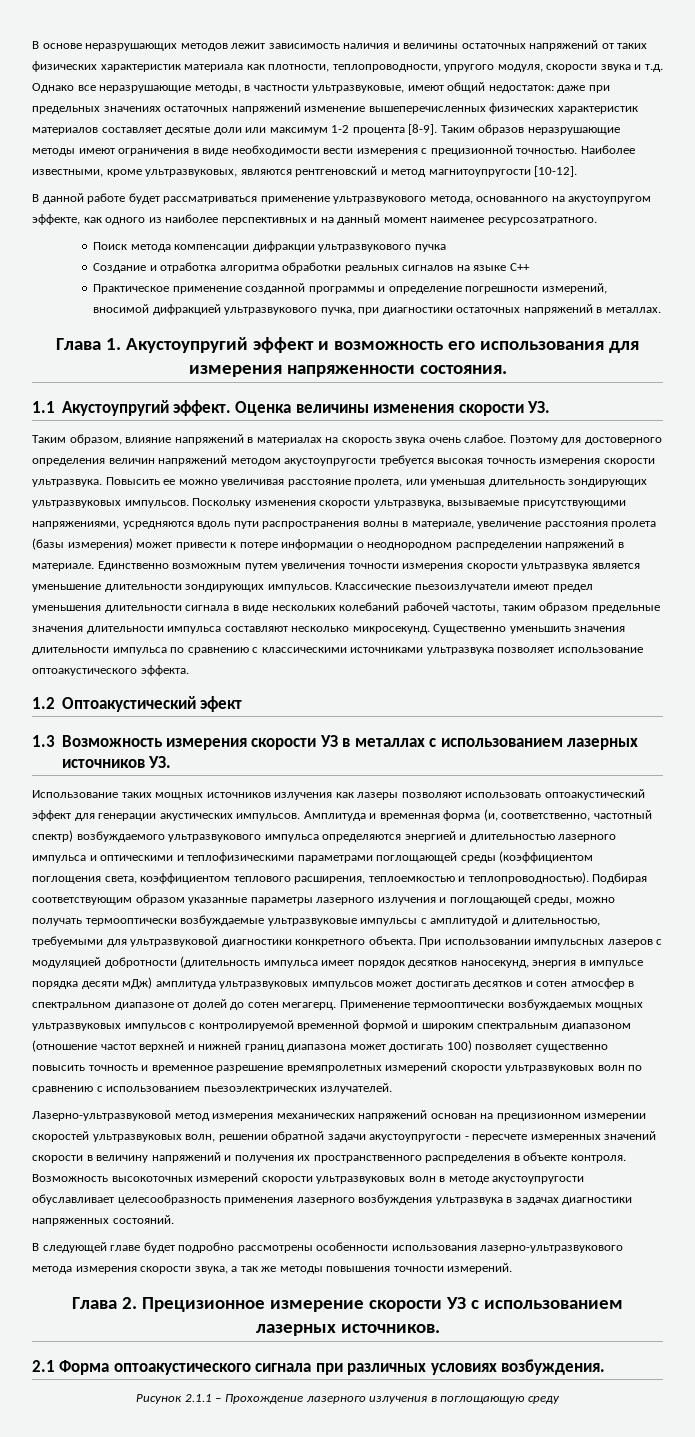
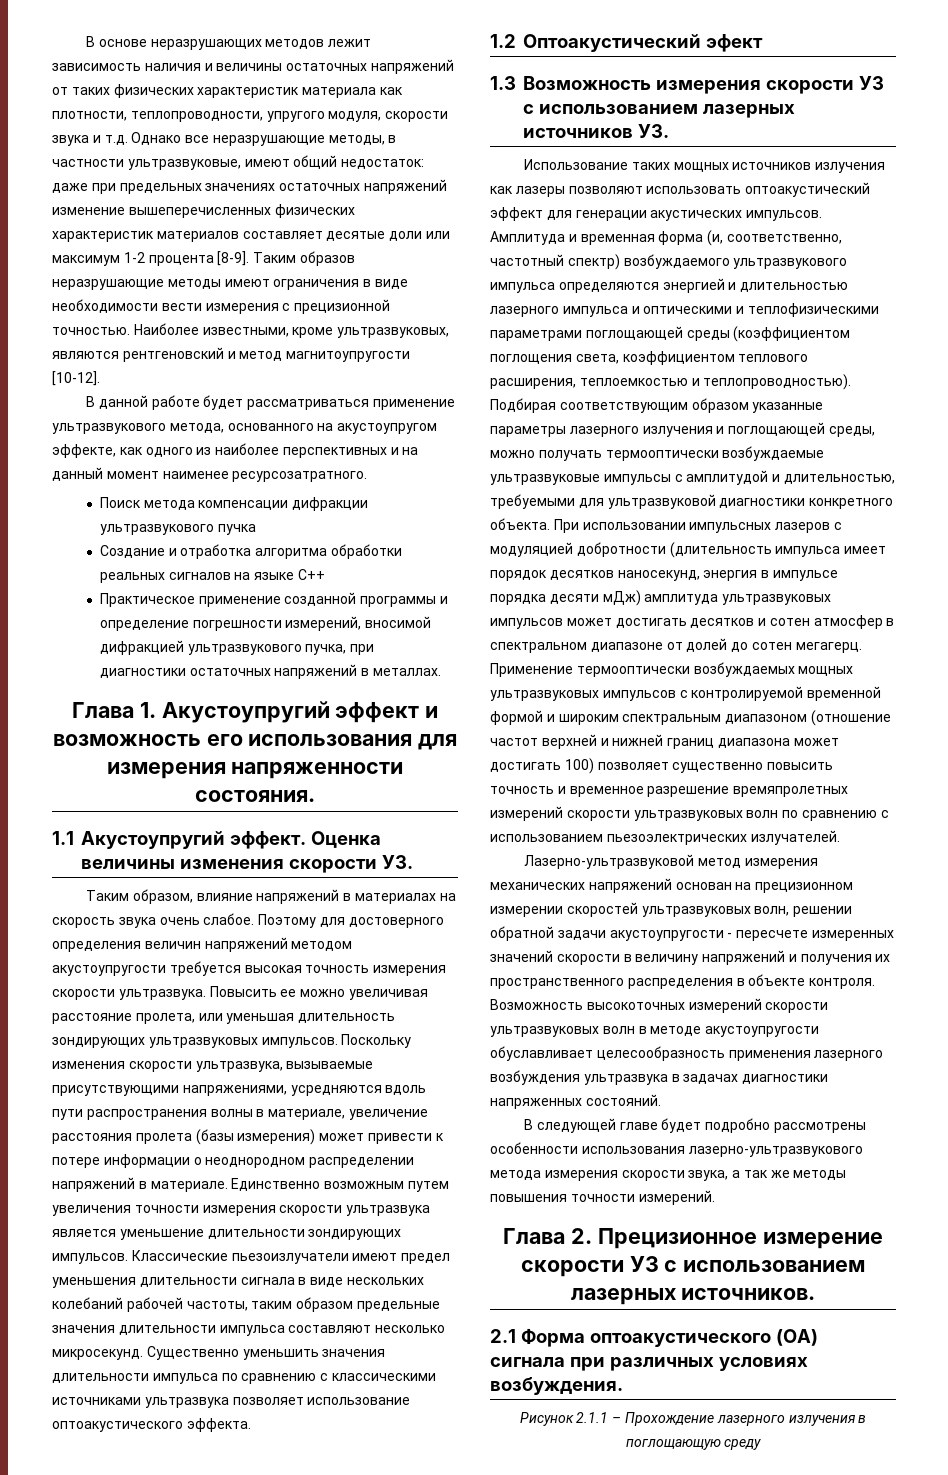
- 1.3 Возможность измерения скорости УЗ в металлах с использованием лазерных источников УЗ.
+ 1.3 Возможность измерения скорости УЗ с использованием лазерных источников УЗ.
- 2.1 Форма оптоакустического сигнала при различных условиях возбуждения.
+ 2.1 Форма оптоакустического (ОА) сигнала при различных условиях возбуждения.

